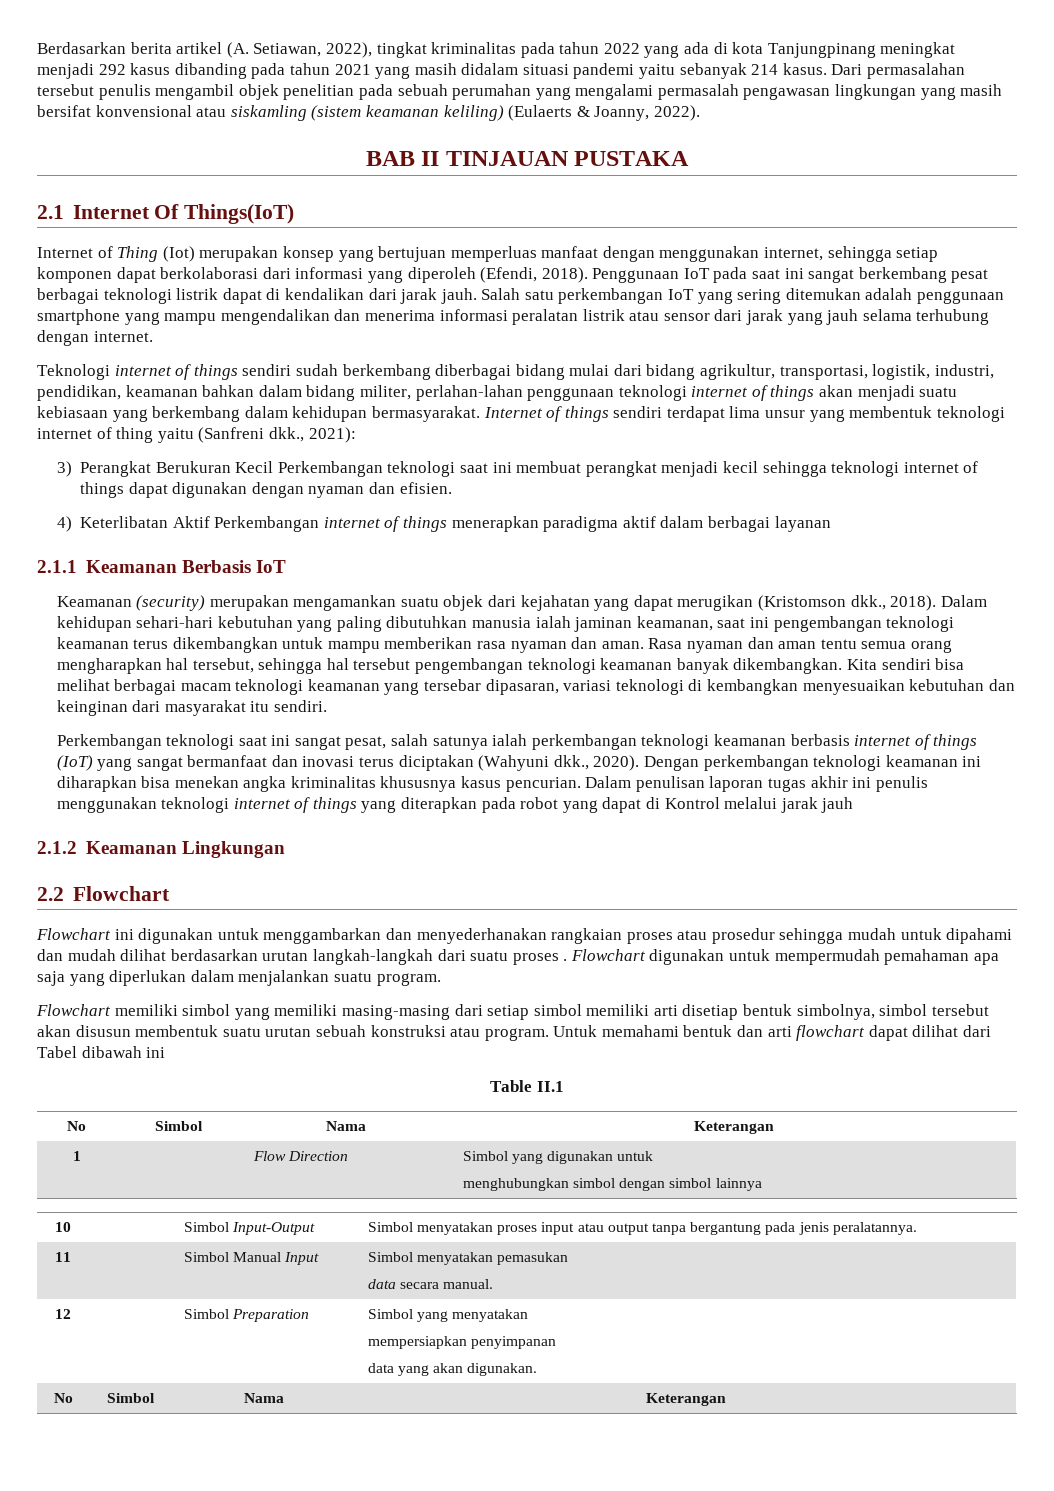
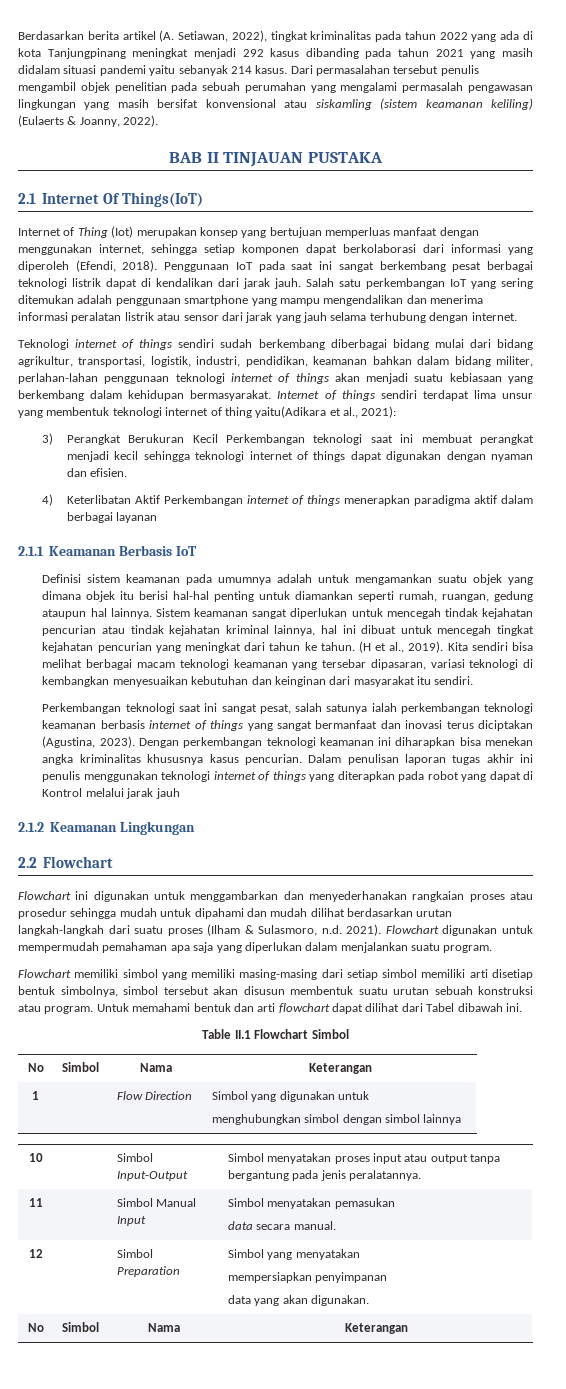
- Internet of things sendiri terdapat lima unsur yang membentuk teknologi internet of thing yaitu (Sanfreni dkk., 2021):
+ Internet of things sendiri terdapat lima unsur yang membentuk teknologi internet of thing yaitu(Adikara et al., 2021):
- Keamanan (security) merupakan mengamankan suatu objek dari kejahatan yang dapat merugikan (Kristomson dkk., 2018). Dalam kehidupan sehari-hari kebutuhan yang paling dibutuhkan manusia ialah jaminan keamanan, saat ini pengembangan teknologi keamanan terus dikembangkan untuk mampu memberikan rasa nyaman dan aman. Rasa nyaman dan aman tentu semua orang mengharapkan hal tersebut, sehingga hal tersebut pengembangan teknologi keamanan banyak dikembangkan.
+ Definisi sistem keamanan pada umumnya adalah untuk mengamankan suatu objek yang dimana objek itu berisi hal-hal penting untuk diamankan seperti rumah, ruangan, gedung ataupun hal lainnya. Sistem keamanan sangat diperlukan untuk mencegah tindak kejahatan pencurian atau tindak kejahatan kriminal lainnya, hal ini dibuat untuk mencegah tingkat kejahatan pencurian yang meningkat dari tahun ke tahun. (H et al., 2019).
- Perkembangan teknologi saat ini sangat pesat, salah satunya ialah perkembangan teknologi keamanan berbasis internet of things (IoT) yang sangat bermanfaat dan inovasi terus diciptakan (Wahyuni dkk., 2020).
+ Perkembangan teknologi saat ini sangat pesat, salah satunya ialah perkembangan teknologi keamanan berbasis internet of things yang sangat bermanfaat dan inovasi terus diciptakan (Agustina, 2023).
- Flowchart ini digunakan untuk menggambarkan dan menyederhanakan rangkaian proses atau prosedur sehingga mudah untuk dipahami dan mudah dilihat berdasarkan urutan langkah-langkah dari suatu proses .
+ Flowchart ini digunakan untuk menggambarkan dan menyederhanakan rangkaian proses atau prosedur sehingga mudah untuk dipahami dan mudah dilihat berdasarkan urutan langkah-langkah dari suatu proses (Ilham & Sulasmoro, n.d. 2021).
- Untuk memahami bentuk dan arti flowchart dapat dilihat dari Tabel dibawah ini
+ Untuk memahami bentuk dan arti flowchart dapat dilihat dari Tabel dibawah ini.
- Table II.1
+ Table II.1 Flowchart Simbol

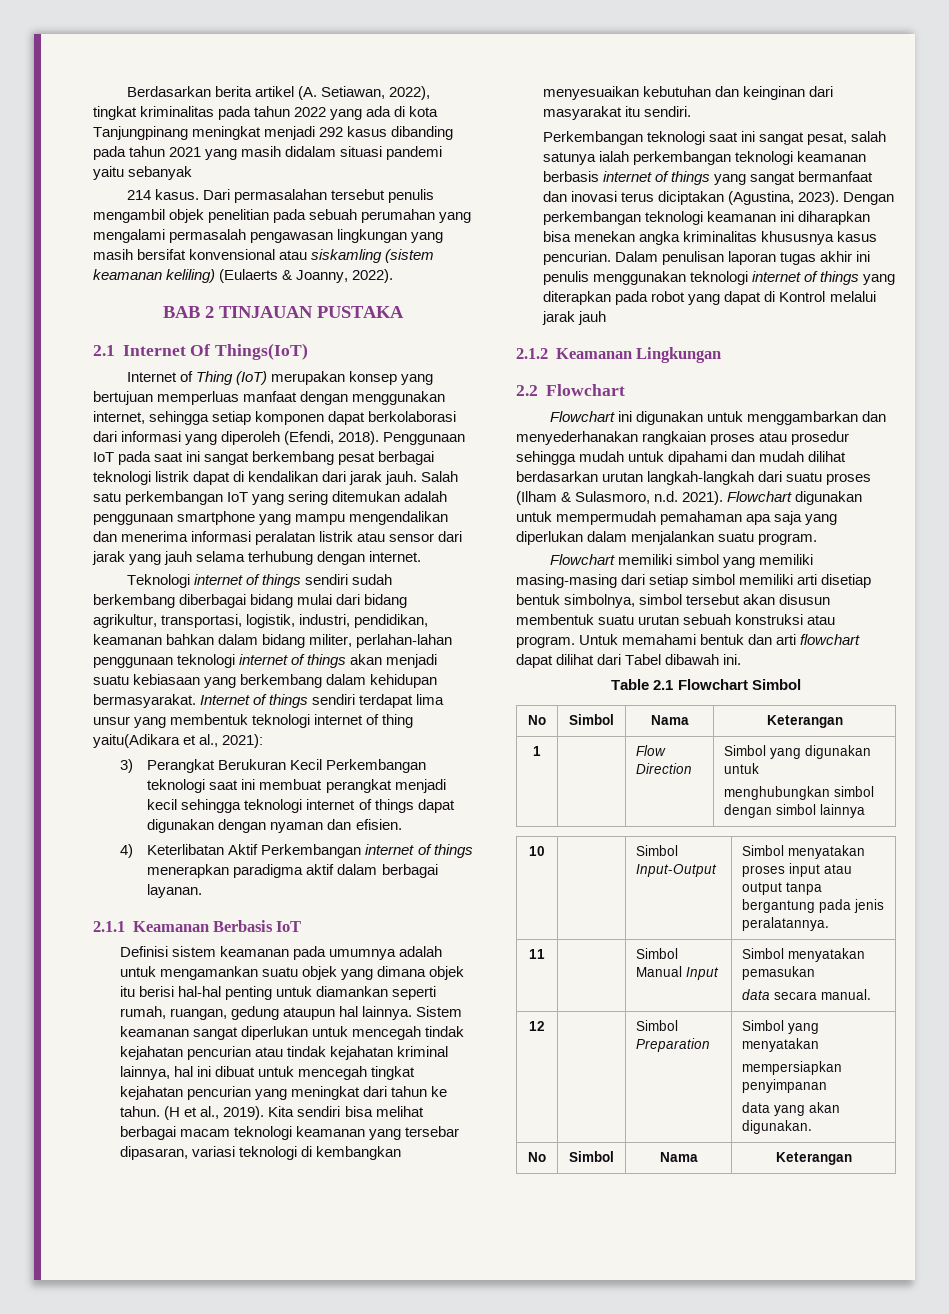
- Berdasarkan berita artikel (A. Setiawan, 2022), tingkat kriminalitas pada tahun 2022 yang ada di kota Tanjungpinang meningkat menjadi 292 kasus dibanding pada tahun 2021 yang masih didalam situasi pandemi yaitu sebanyak 214 kasus.
+ Berdasarkan berita artikel (A. Setiawan, 2022), tingkat kriminalitas pada tahun 2022 yang ada di kota Tanjungpinang meningkat menjadi 292 kasus dibanding pada tahun 2021 yang masih didalam situasi pandemi yaitu sebanyak
+ 214 kasus.
- BAB II TINJAUAN PUSTAKA
+ BAB 2 TINJAUAN PUSTAKA
- Internet of Thing (Iot) merupakan konsep yang bertujuan memperluas manfaat dengan menggunakan internet, sehingga setiap komponen dapat berkolaborasi dari informasi yang diperoleh (Efendi, 2018).
+ Internet of Thing (IoT) merupakan konsep yang bertujuan memperluas manfaat dengan menggunakan internet, sehingga setiap komponen dapat berkolaborasi dari informasi yang diperoleh (Efendi, 2018).
- 4) Keterlibatan Aktif Perkembangan internet of things menerapkan paradigma aktif dalam berbagai layanan
+ 4) Keterlibatan Aktif Perkembangan internet of things menerapkan paradigma aktif dalam berbagai layanan.
- Table II.1 Flowchart Simbol
+ Table 2.1 Flowchart Simbol

